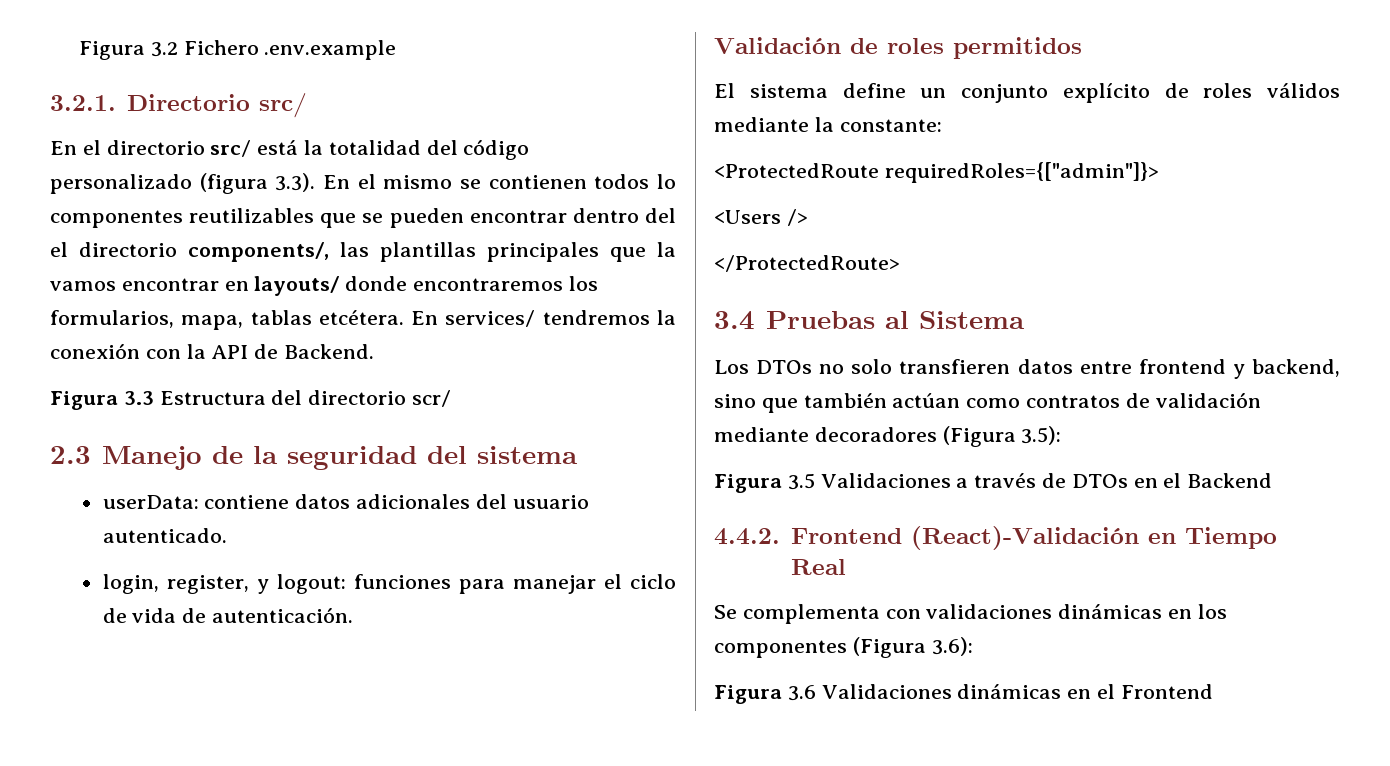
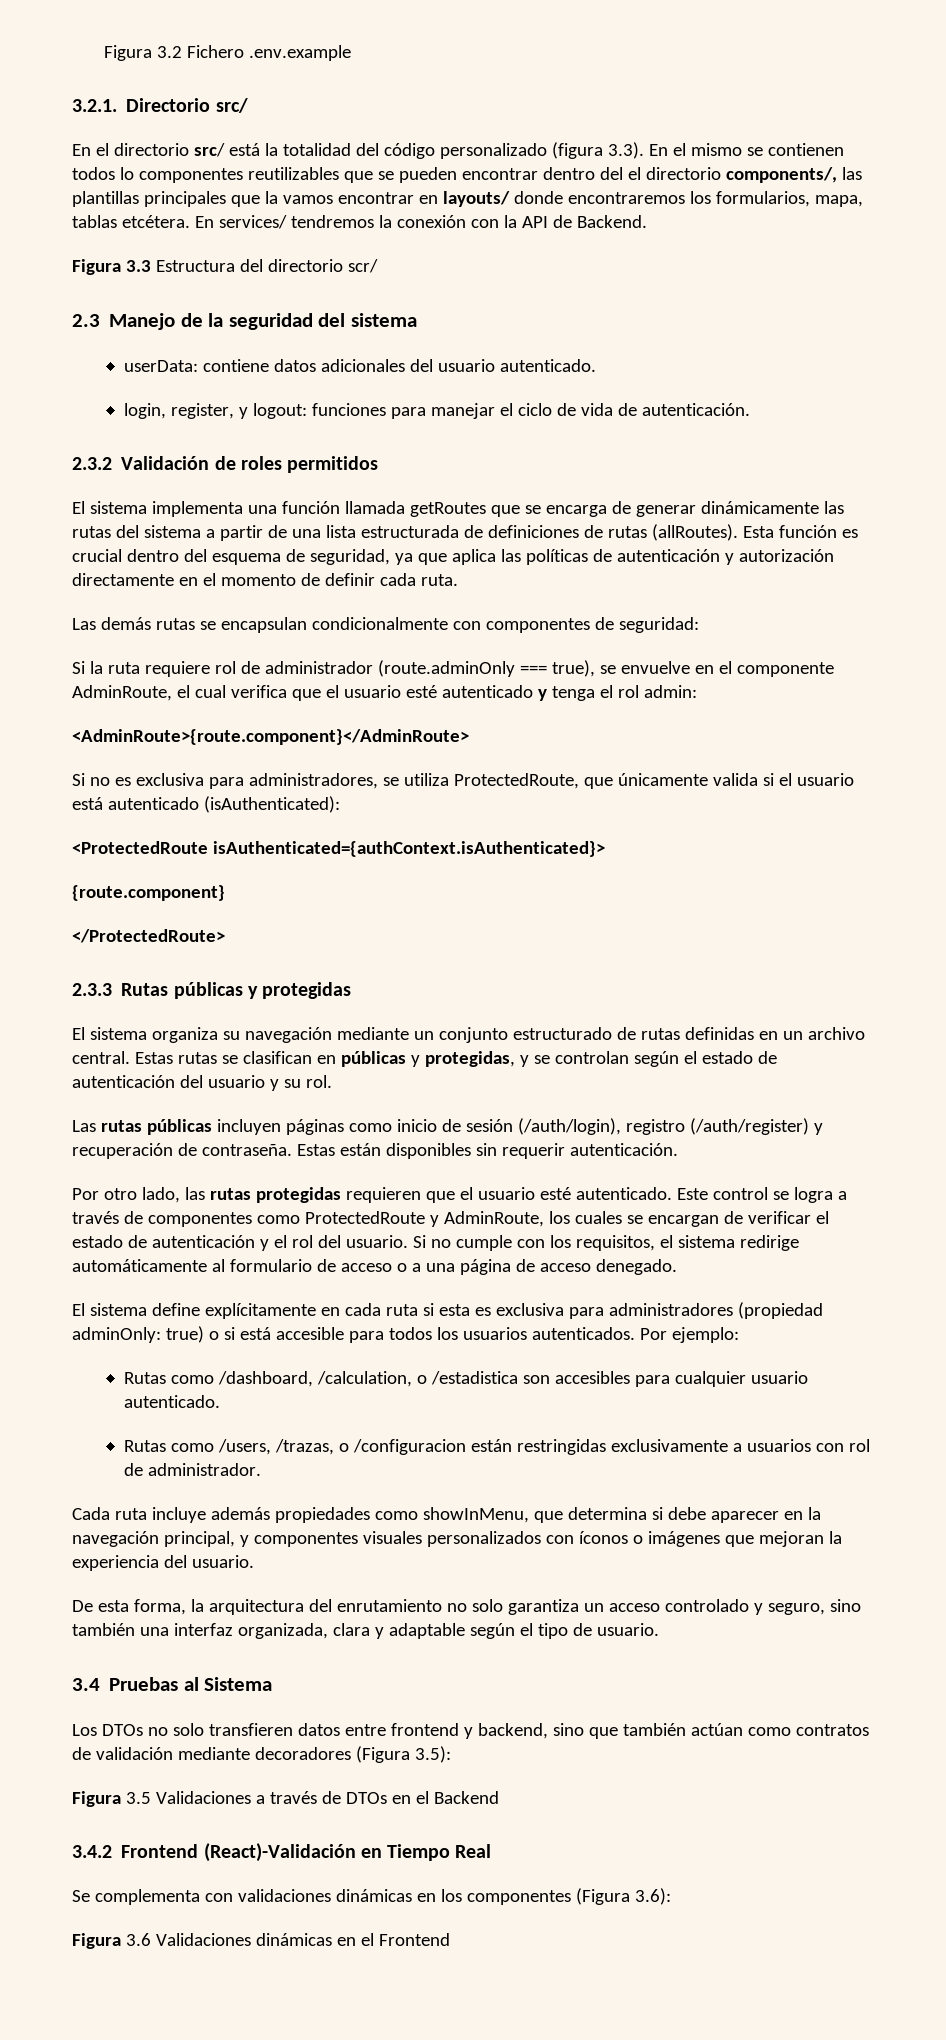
- Validación de roles permitidos
+ 2.3.2 Validación de roles permitidos
- El sistema define un conjunto explícito de roles válidos mediante la constante:
- <ProtectedRoute requiredRoles={["admin"]}>
- <Users />
+ El sistema implementa una función llamada getRoutes que se encarga de generar dinámicamente las rutas del sistema a partir de una lista estructurada de definiciones de rutas (allRoutes). Esta función es crucial dentro del esquema de seguridad, ya que aplica las políticas de autenticación y autorización directamente en el momento de definir cada ruta.
+ Las demás rutas se encapsulan condicionalmente con componentes de seguridad:
+ Si la ruta requiere rol de administrador (route.adminOnly === true), se envuelve en el componente AdminRoute, el cual verifica que el usuario esté autenticado y tenga el rol admin:
+ <AdminRoute>{route.component}</AdminRoute>
+ Si no es exclusiva para administradores, se utiliza ProtectedRoute, que únicamente valida si el usuario está autenticado (isAuthenticated):
+ <ProtectedRoute isAuthenticated={authContext.isAuthenticated}>
+ {route.component}
  </ProtectedRoute>
+ 2.3.3 Rutas públicas y protegidas
+ El sistema organiza su navegación mediante un conjunto estructurado de rutas definidas en un archivo central. Estas rutas se clasifican en públicas y protegidas, y se controlan según el estado de autenticación del usuario y su rol.
+ Las rutas públicas incluyen páginas como inicio de sesión (/auth/login), registro (/auth/register) y recuperación de contraseña. Estas están disponibles sin requerir autenticación.
+ Por otro lado, las rutas protegidas requieren que el usuario esté autenticado. Este control se logra a través de componentes como ProtectedRoute y AdminRoute, los cuales se encargan de verificar el estado de autenticación y el rol del usuario. Si no cumple con los requisitos, el sistema redirige automáticamente al formulario de acceso o a una página de acceso denegado.
+ El sistema define explícitamente en cada ruta si esta es exclusiva para administradores (propiedad adminOnly: true) o si está accesible para todos los usuarios autenticados. Por ejemplo:
+ Rutas como /dashboard, /calculation, o /estadistica son accesibles para cualquier usuario autenticado.
+ Rutas como /users, /trazas, o /configuracion están restringidas exclusivamente a usuarios con rol de administrador.
+ Cada ruta incluye además propiedades como showInMenu, que determina si debe aparecer en la navegación principal, y componentes visuales personalizados con íconos o imágenes que mejoran la experiencia del usuario.
+ De esta forma, la arquitectura del enrutamiento no solo garantiza un acceso controlado y seguro, sino también una interfaz organizada, clara y adaptable según el tipo de usuario.
- 4.4.2. Frontend (React)-Validación en Tiempo Real
+ 3.4.2 Frontend (React)-Validación en Tiempo Real

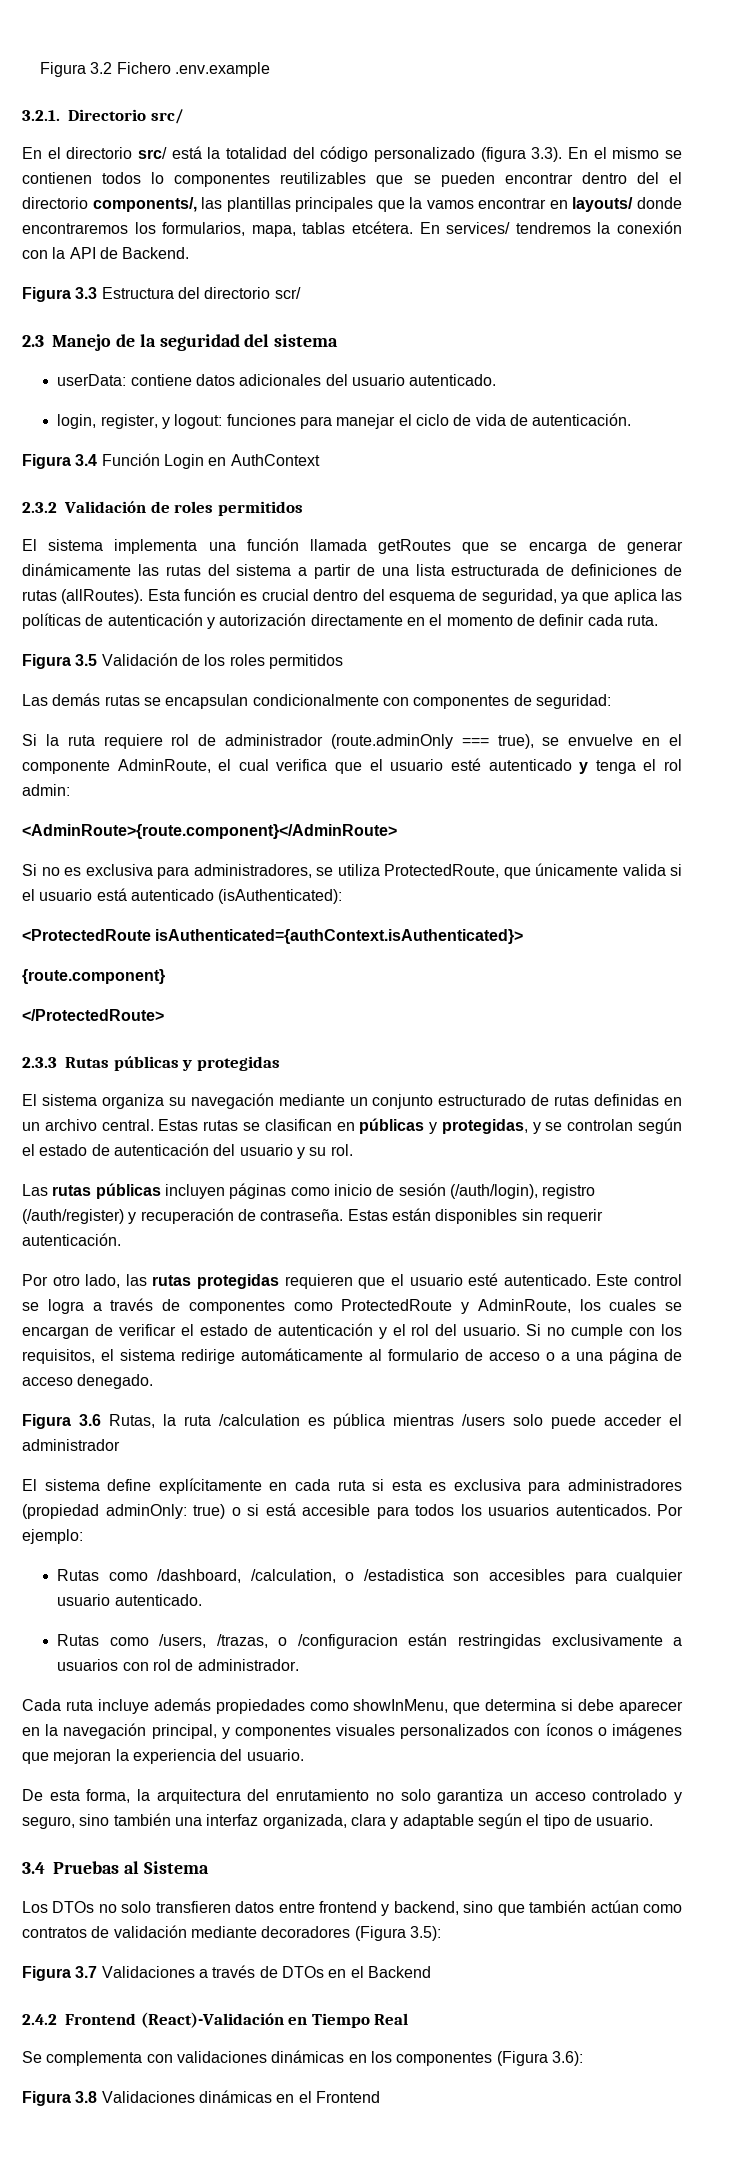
+ Figura 3.4 Función Login en AuthContext
+ Figura 3.5 Validación de los roles permitidos
+ Figura 3.6 Rutas, la ruta /calculation es pública mientras /users solo puede acceder el administrador
- Figura 3.5 Validaciones a través de DTOs en el Backend
+ Figura 3.7 Validaciones a través de DTOs en el Backend
- 3.4.2 Frontend (React)-Validación en Tiempo Real
+ 2.4.2 Frontend (React)-Validación en Tiempo Real
- Figura 3.6 Validaciones dinámicas en el Frontend
+ Figura 3.8 Validaciones dinámicas en el Frontend

